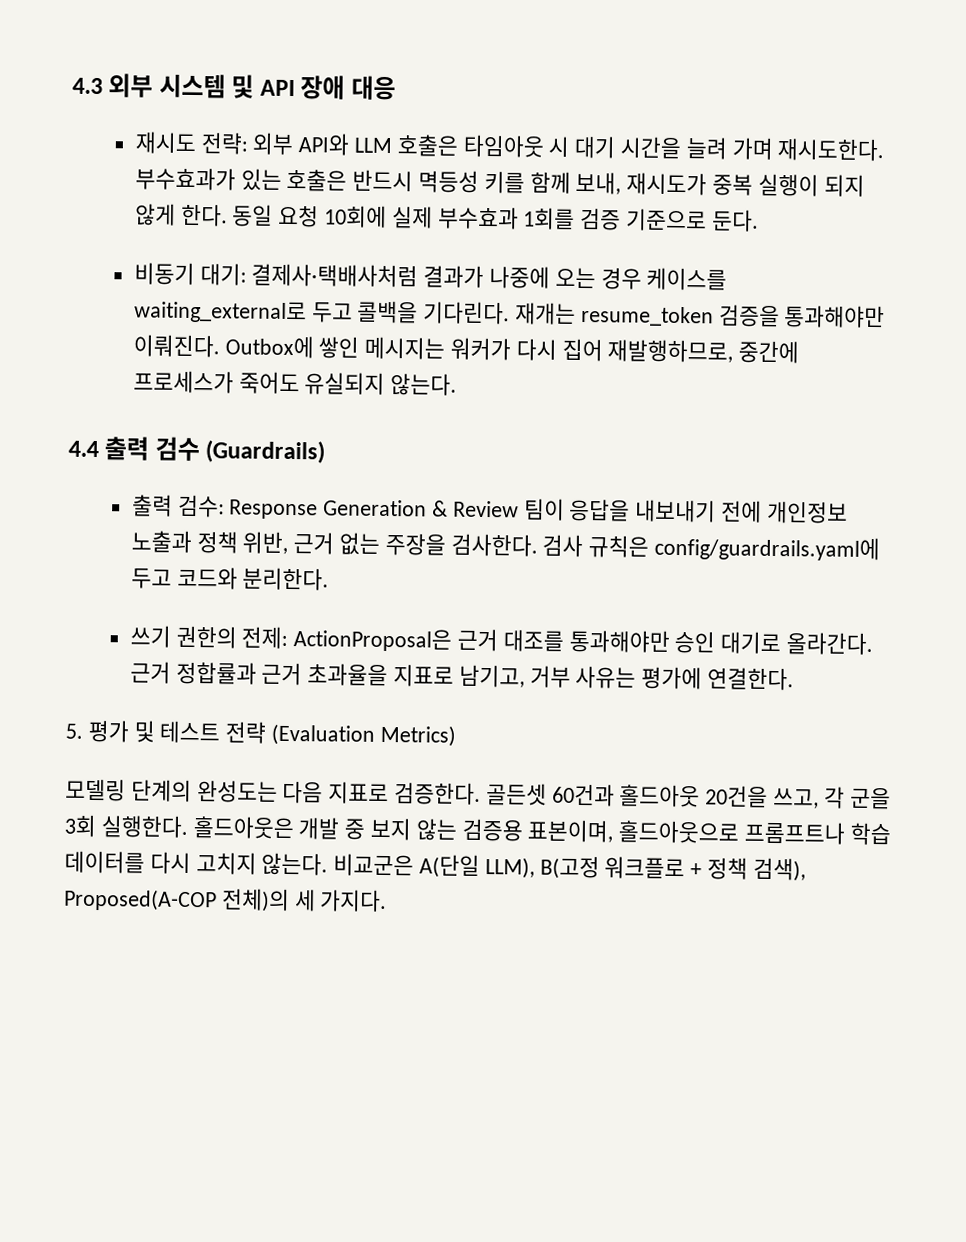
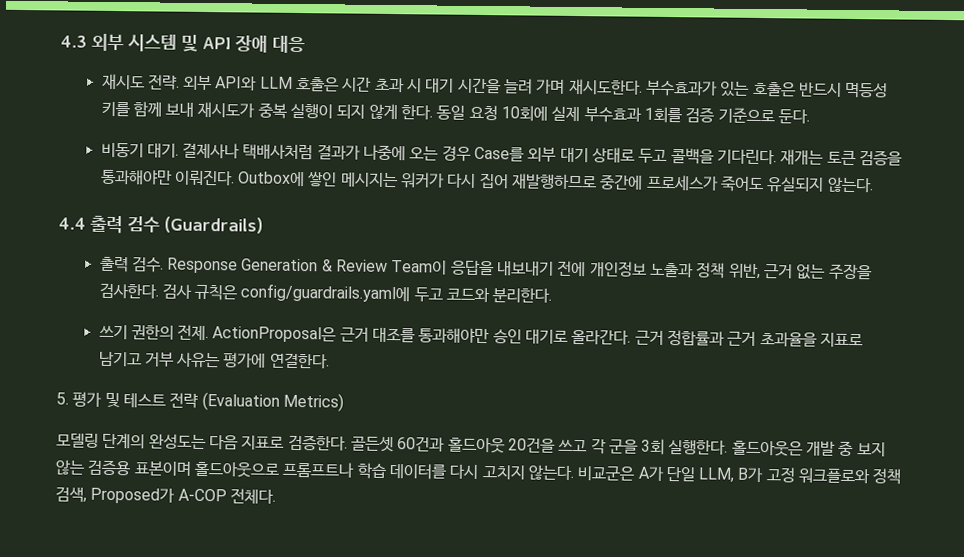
- 재시도 전략: 외부 API와 LLM 호출은 타임아웃 시 대기 시간을 늘려 가며 재시도한다.
+ 재시도 전략. 외부 API와 LLM 호출은 시간 초과 시 대기 시간을 늘려 가며 재시도한다.
- 부수효과가 있는 호출은 반드시 멱등성 키를 함께 보내, 재시도가 중복 실행이 되지 않게 한다.
+ 부수효과가 있는 호출은 반드시 멱등성 키를 함께 보내 재시도가 중복 실행이 되지 않게 한다.
- 비동기 대기: 결제사·택배사처럼 결과가 나중에 오는 경우 케이스를 waiting_external로 두고 콜백을 기다린다.
+ 비동기 대기. 결제사나 택배사처럼 결과가 나중에 오는 경우 Case를 외부 대기 상태로 두고 콜백을 기다린다.
- 재개는 resume_token 검증을 통과해야만 이뤄진다.
+ 재개는 토큰 검증을 통과해야만 이뤄진다.
- Outbox에 쌓인 메시지는 워커가 다시 집어 재발행하므로, 중간에 프로세스가 죽어도 유실되지 않는다.
+ Outbox에 쌓인 메시지는 워커가 다시 집어 재발행하므로 중간에 프로세스가 죽어도 유실되지 않는다.
- 출력 검수: Response Generation & Review 팀이 응답을 내보내기 전에 개인정보 노출과 정책 위반, 근거 없는 주장을 검사한다.
+ 출력 검수. Response Generation & Review Team이 응답을 내보내기 전에 개인정보 노출과 정책 위반, 근거 없는 주장을 검사한다.
- 쓰기 권한의 전제: ActionProposal은 근거 대조를 통과해야만 승인 대기로 올라간다.
+ 쓰기 권한의 전제. ActionProposal은 근거 대조를 통과해야만 승인 대기로 올라간다.
- 근거 정합률과 근거 초과율을 지표로 남기고, 거부 사유는 평가에 연결한다.
+ 근거 정합률과 근거 초과율을 지표로 남기고 거부 사유는 평가에 연결한다.
- 골든셋 60건과 홀드아웃 20건을 쓰고, 각 군을 3회 실행한다.
+ 골든셋 60건과 홀드아웃 20건을 쓰고 각 군을 3회 실행한다.
- 홀드아웃은 개발 중 보지 않는 검증용 표본이며, 홀드아웃으로 프롬프트나 학습 데이터를 다시 고치지 않는다.
+ 홀드아웃은 개발 중 보지 않는 검증용 표본이며 홀드아웃으로 프롬프트나 학습 데이터를 다시 고치지 않는다.
- 비교군은 A(단일 LLM), B(고정 워크플로 + 정책 검색), Proposed(A-COP 전체)의 세 가지다.
+ 비교군은 A가 단일 LLM, B가 고정 워크플로와 정책 검색, Proposed가 A-COP 전체다.

